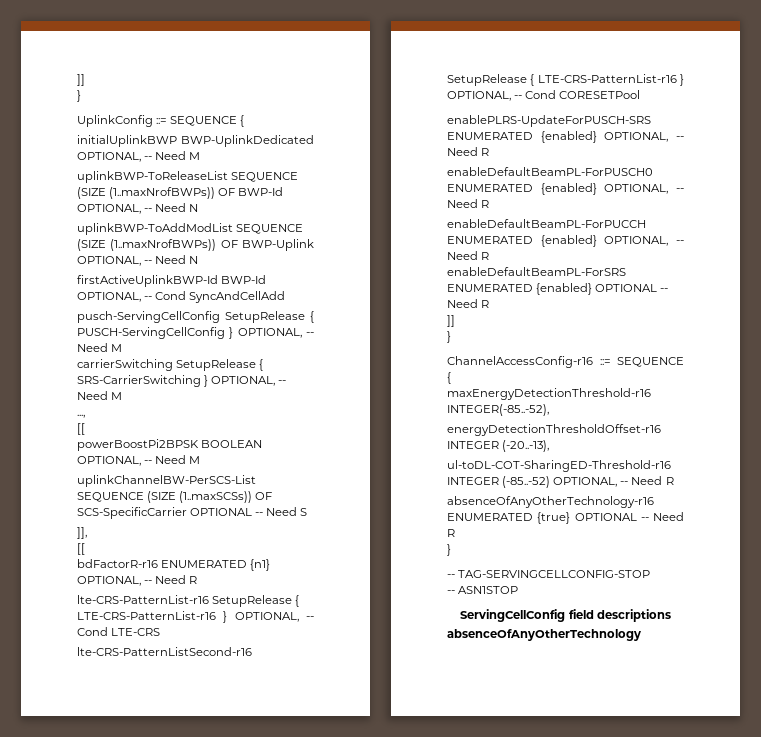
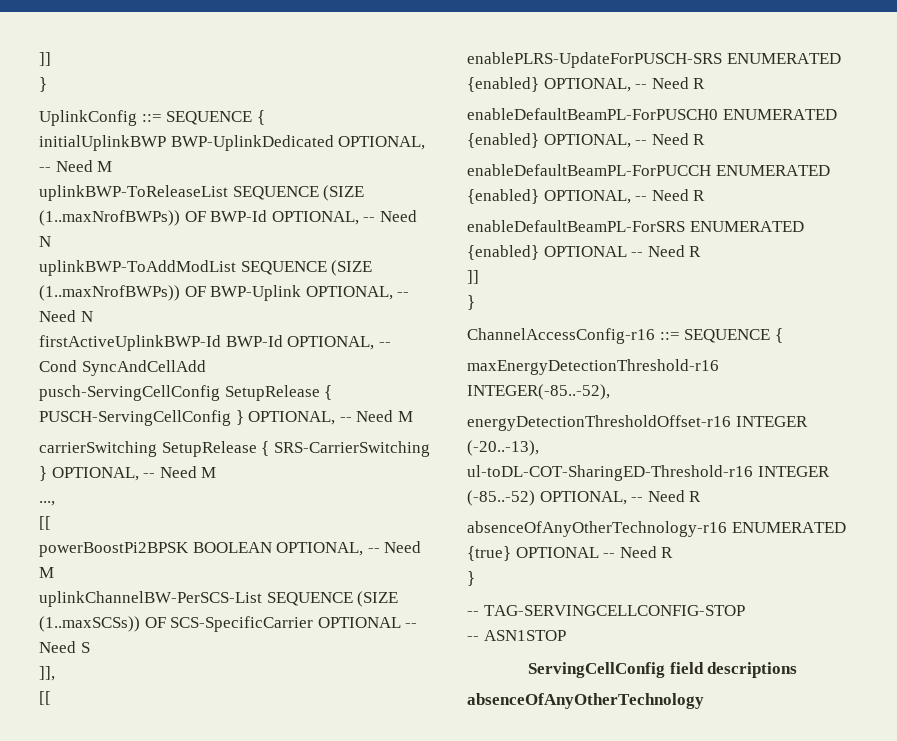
- bdFactorR-r16 ENUMERATED {n1} OPTIONAL, -- Need R
- lte-CRS-PatternList-r16 SetupRelease { LTE-CRS-PatternList-r16 } OPTIONAL, -- Cond LTE-CRS
- lte-CRS-PatternListSecond-r16 SetupRelease { LTE-CRS-PatternList-r16 } OPTIONAL, -- Cond CORESETPool

